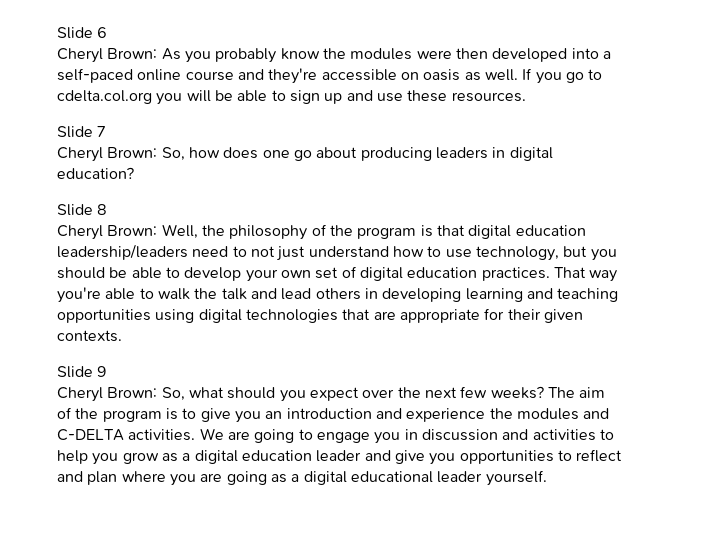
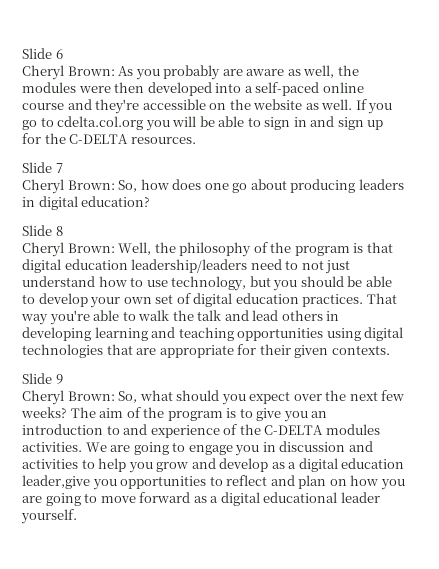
- Cheryl Brown: As you probably know the modules were then developed into a self-paced online course and they're accessible on oasis as well.
+ Cheryl Brown: As you probably are aware as well, the modules were then developed into a self-paced online course and they're accessible on the website as well.
- If you go to cdelta.col.org you will be able to sign up and use these resources.
+ If you go to cdelta.col.org you will be able to sign in and sign up for the C-DELTA resources.
- The aim of the program is to give you an introduction and experience the modules and C-DELTA activities.
+ The aim of the program is to give you an introduction to and experience of the C-DELTA modules activities.
- We are going to engage you in discussion and activities to help you grow as a digital education leader and give you opportunities to reflect and plan where you are going as a digital educational leader yourself.
+ We are going to engage you in discussion and activities to help you grow and develop as a digital education leader,give you opportunities to reflect and plan on how you are going to move forward as a digital educational leader yourself.

